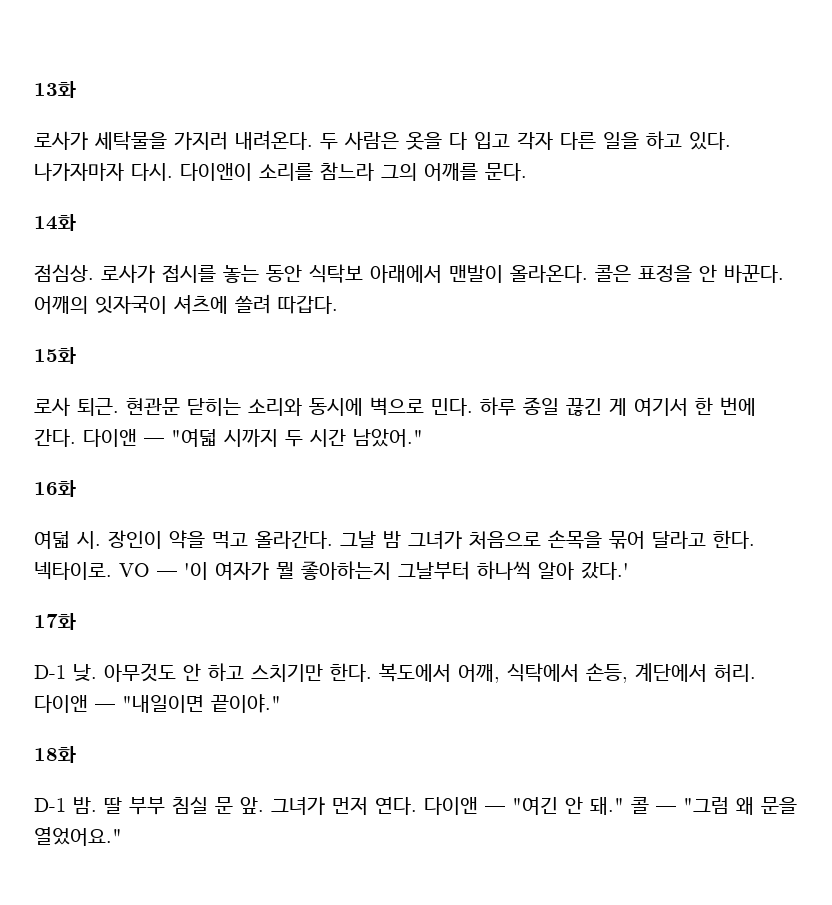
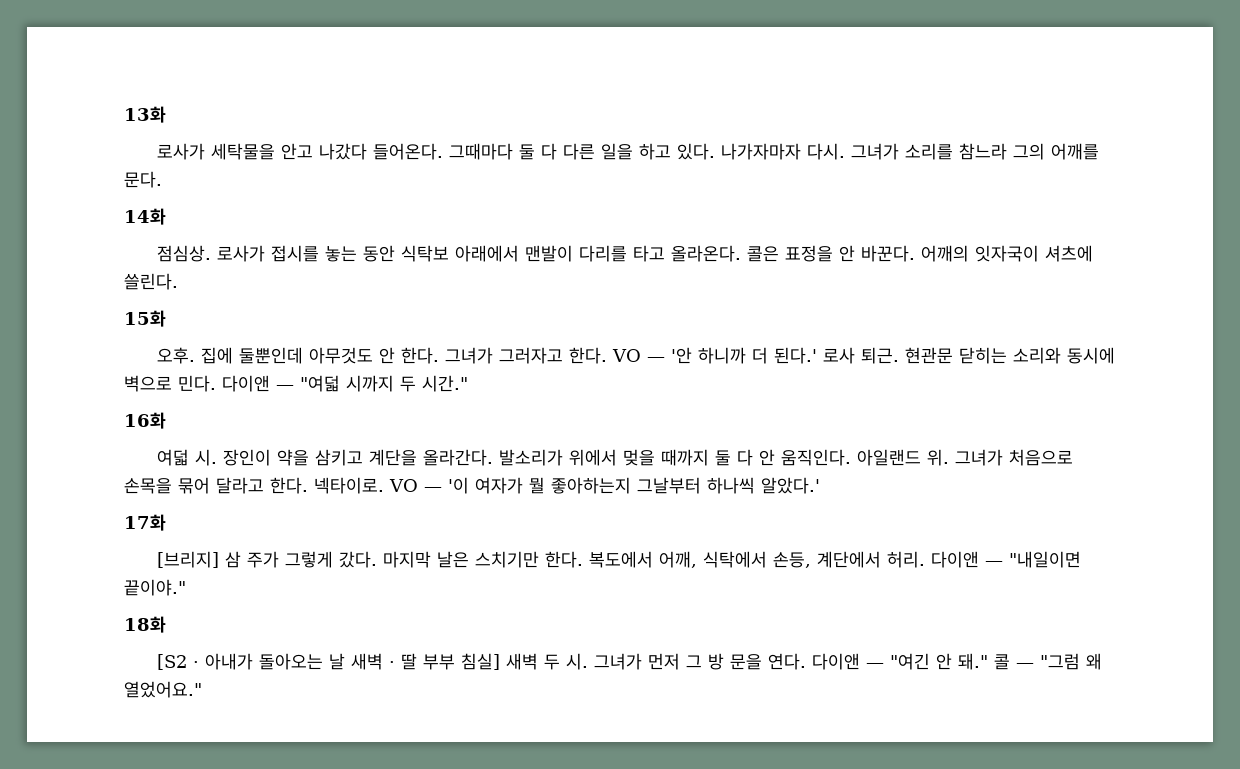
- 로사가 세탁물을 가지러 내려온다. 두 사람은 옷을 다 입고 각자 다른 일을 하고 있다.
+ 로사가 세탁물을 안고 나갔다 들어온다. 그때마다 둘 다 다른 일을 하고 있다.
- 다이앤이 소리를 참느라 그의 어깨를 문다.
+ 그녀가 소리를 참느라 그의 어깨를 문다.
- 로사가 접시를 놓는 동안 식탁보 아래에서 맨발이 올라온다.
+ 로사가 접시를 놓는 동안 식탁보 아래에서 맨발이 다리를 타고 올라온다.
- 어깨의 잇자국이 셔츠에 쓸려 따갑다.
+ 어깨의 잇자국이 셔츠에 쓸린다.
+ 오후. 집에 둘뿐인데 아무것도 안 한다. 그녀가 그러자고 한다. VO — '안 하니까 더 된다.'
- 하루 종일 끊긴 게 여기서 한 번에 간다.
- 다이앤 — "여덟 시까지 두 시간 남았어."
+ 다이앤 — "여덟 시까지 두 시간."
- 장인이 약을 먹고 올라간다. 그날 밤 그녀가 처음으로 손목을 묶어 달라고 한다.
+ 장인이 약을 삼키고 계단을 올라간다. 발소리가 위에서 멎을 때까지 둘 다 안 움직인다. 아일랜드 위. 그녀가 처음으로 손목을 묶어 달라고 한다.
- VO — '이 여자가 뭘 좋아하는지 그날부터 하나씩 알아 갔다.'
+ VO — '이 여자가 뭘 좋아하는지 그날부터 하나씩 알았다.'
- D-1 낮. 아무것도 안 하고 스치기만 한다.
+ [브리지] 삼 주가 그렇게 갔다. 마지막 날은 스치기만 한다.
- D-1 밤. 딸 부부 침실 문 앞. 그녀가 먼저 연다.
+ [S2 · 아내가 돌아오는 날 새벽 · 딸 부부 침실] 새벽 두 시. 그녀가 먼저 그 방 문을 연다.
- 콜 — "그럼 왜 문을 열었어요."
+ 콜 — "그럼 왜 열었어요."

